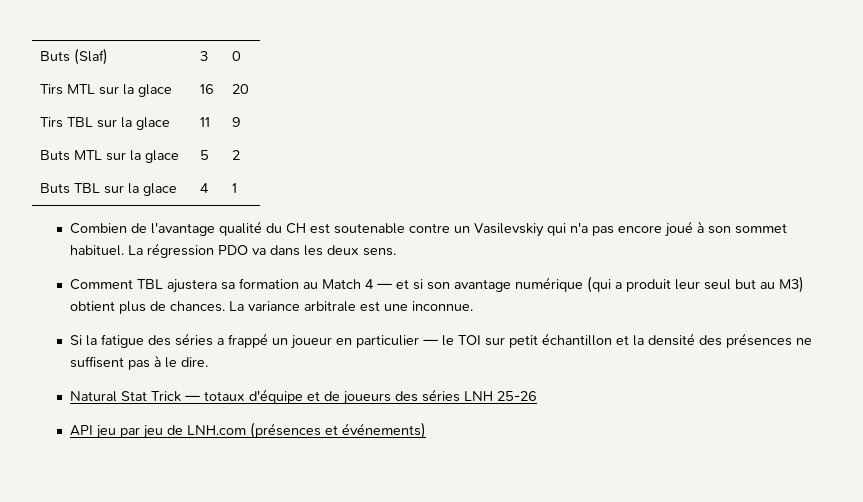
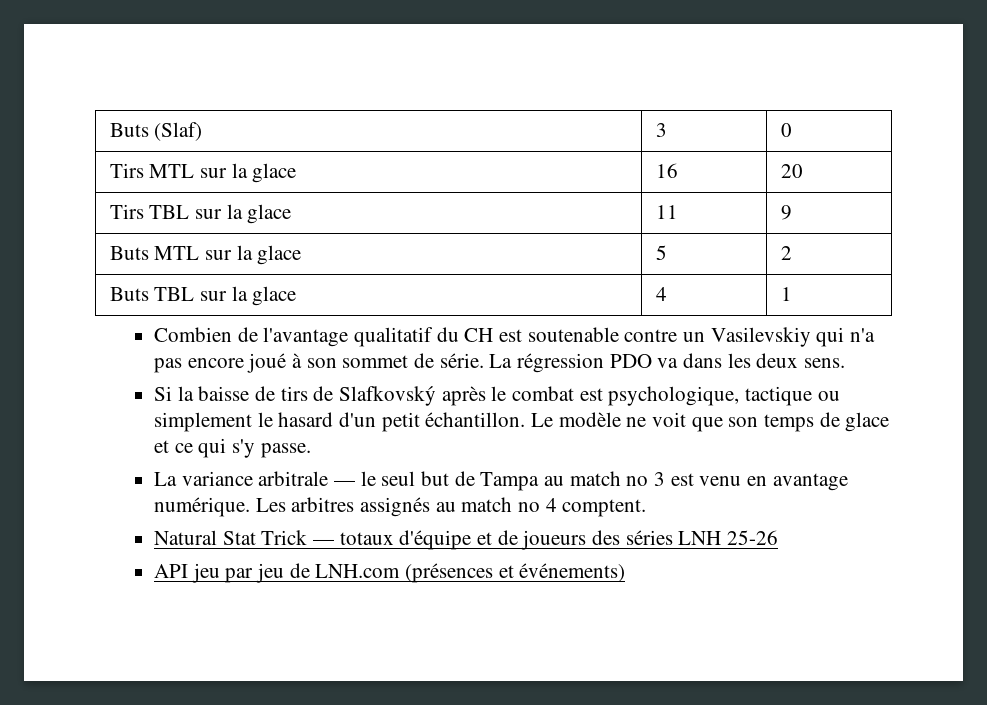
- Combien de l'avantage qualité du CH est soutenable contre un Vasilevskiy qui n'a pas encore joué à son sommet habituel.
+ Combien de l'avantage qualitatif du CH est soutenable contre un Vasilevskiy qui n'a pas encore joué à son sommet de série.
- Comment TBL ajustera sa formation au Match 4 — et si son avantage numérique (qui a produit leur seul but au M3) obtient plus de chances. La variance arbitrale est une inconnue.
- Si la fatigue des séries a frappé un joueur en particulier — le TOI sur petit échantillon et la densité des présences ne suffisent pas à le dire.
+ Si la baisse de tirs de Slafkovský après le combat est psychologique, tactique ou simplement le hasard d'un petit échantillon. Le modèle ne voit que son temps de glace et ce qui s'y passe.
+ La variance arbitrale — le seul but de Tampa au match no 3 est venu en avantage numérique. Les arbitres assignés au match no 4 comptent.

